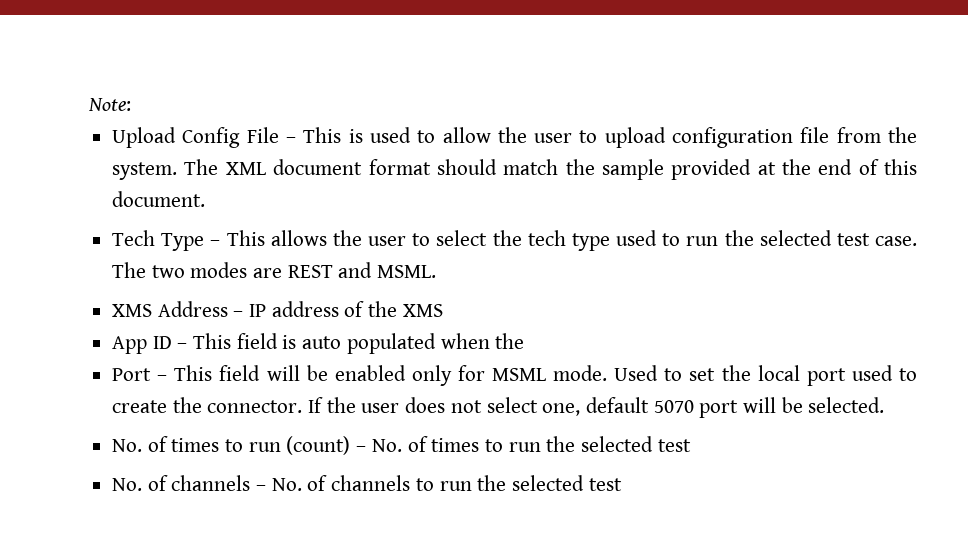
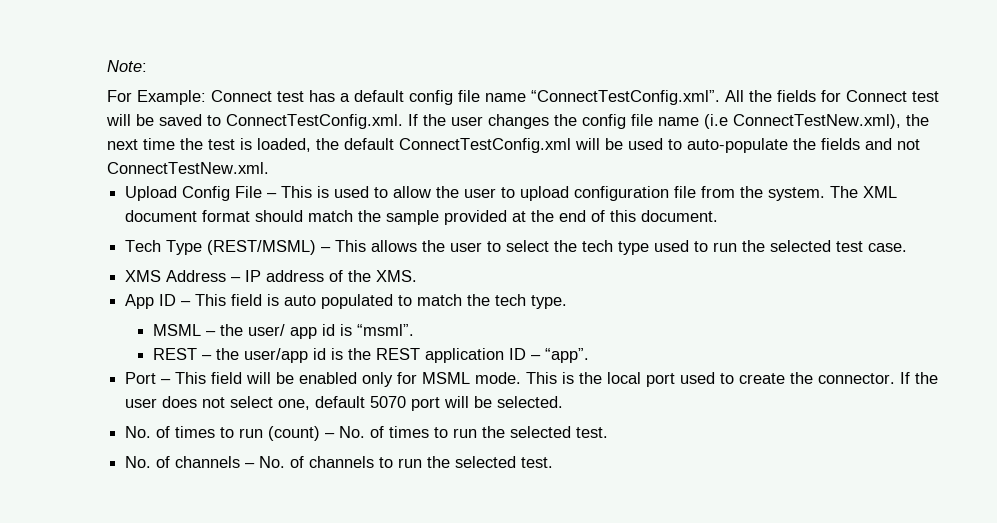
+ For Example: Connect test has a default config file name “ConnectTestConfig.xml”. All the fields for Connect test will be saved to ConnectTestConfig.xml. If the user changes the config file name (i.e ConnectTestNew.xml), the next time the test is loaded, the default ConnectTestConfig.xml will be used to auto-populate the fields and not ConnectTestNew.xml.
- Tech Type – This allows the user to select the tech type used to run the selected test case. The two modes are REST and MSML.
+ Tech Type (REST/MSML) – This allows the user to select the tech type used to run the selected test case.
- XMS Address – IP address of the XMS
+ XMS Address – IP address of the XMS.
- App ID – This field is auto populated when the
+ App ID – This field is auto populated to match the tech type.
+ MSML – the user/ app id is “msml”.
+ REST – the user/app id is the REST application ID – “app”.
- Used to set the local port used to create the connector.
+ This is the local port used to create the connector.
- No. of times to run (count) – No. of times to run the selected test
+ No. of times to run (count) – No. of times to run the selected test.
- No. of channels – No. of channels to run the selected test
+ No. of channels – No. of channels to run the selected test.

